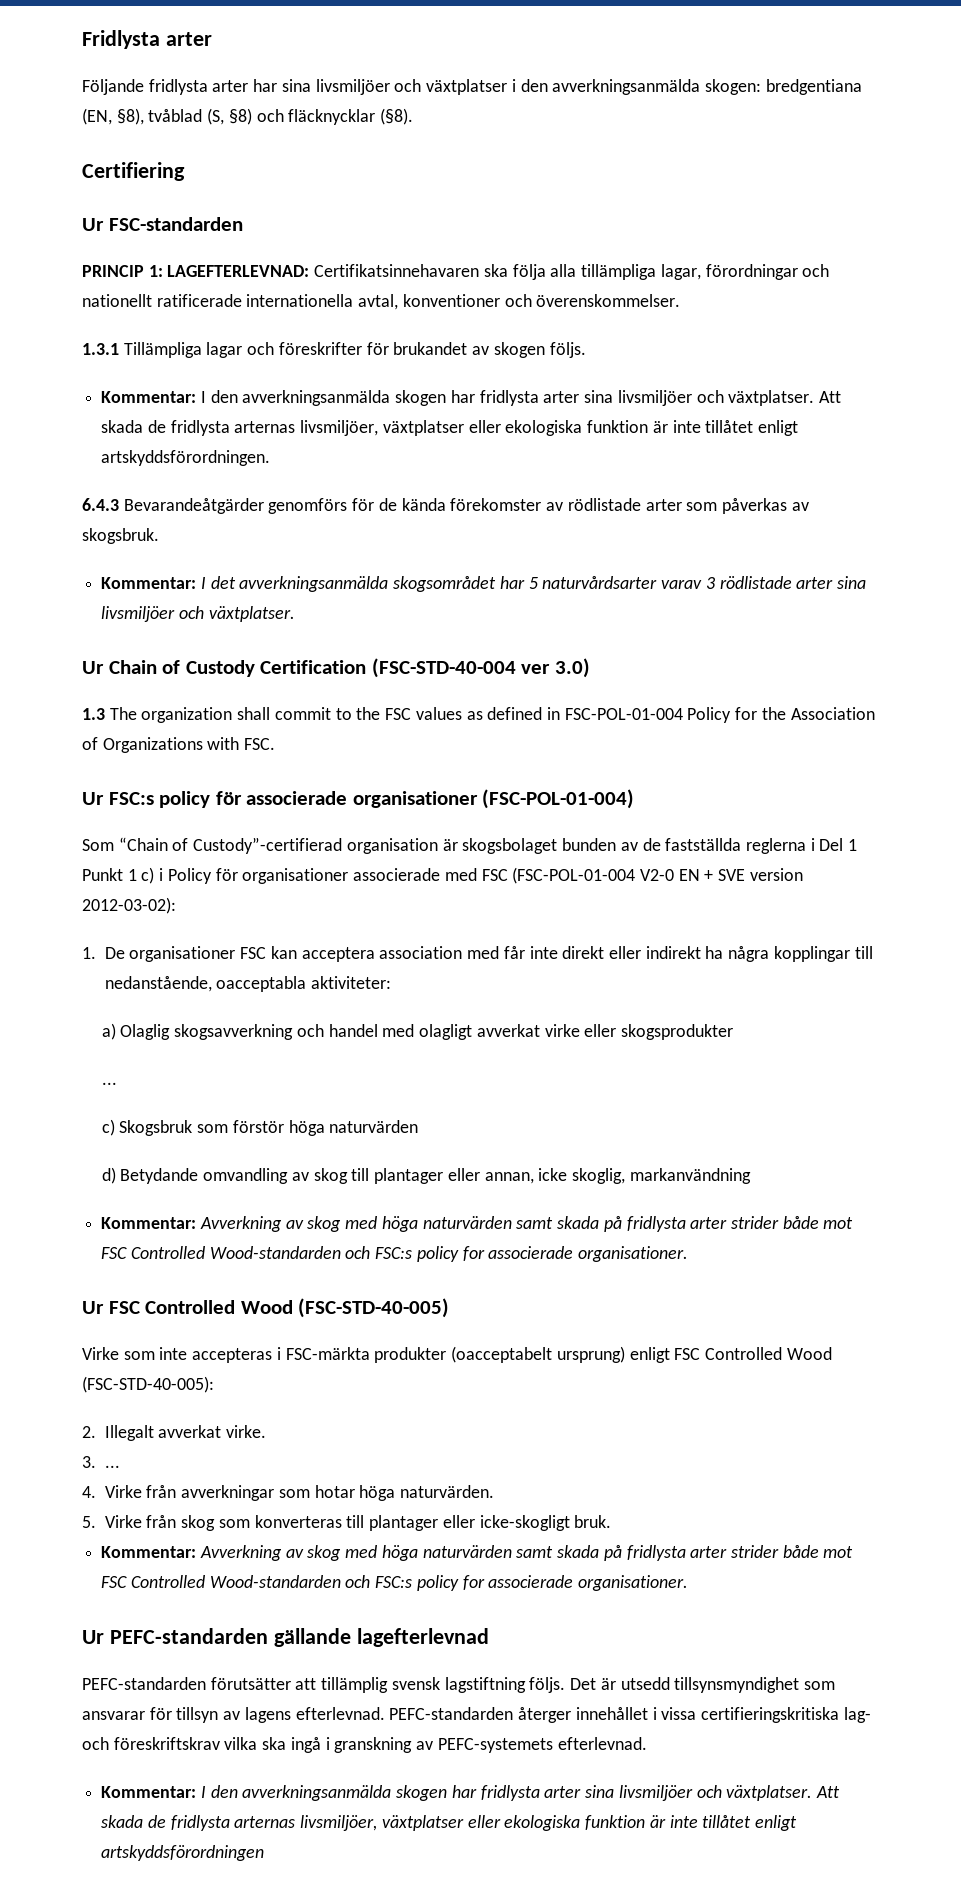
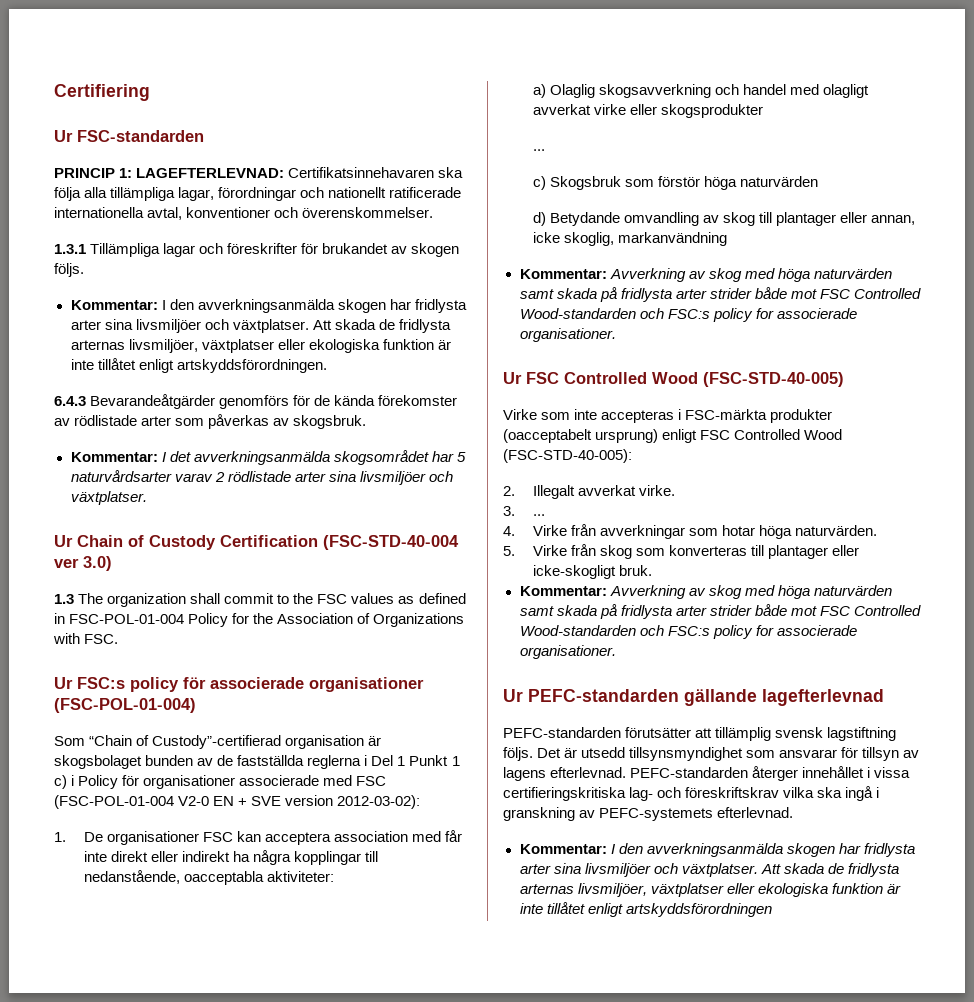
- Fridlysta arter
- Följande fridlysta arter har sina livsmiljöer och växtplatser i den avverkningsanmälda skogen: bredgentiana (EN, §8), tvåblad (S, §8) och fläcknycklar (§8).
- Kommentar: I det avverkningsanmälda skogsområdet har 5 naturvårdsarter varav 3 rödlistade arter sina livsmiljöer och växtplatser.
+ Kommentar: I det avverkningsanmälda skogsområdet har 5 naturvårdsarter varav 2 rödlistade arter sina livsmiljöer och växtplatser.

